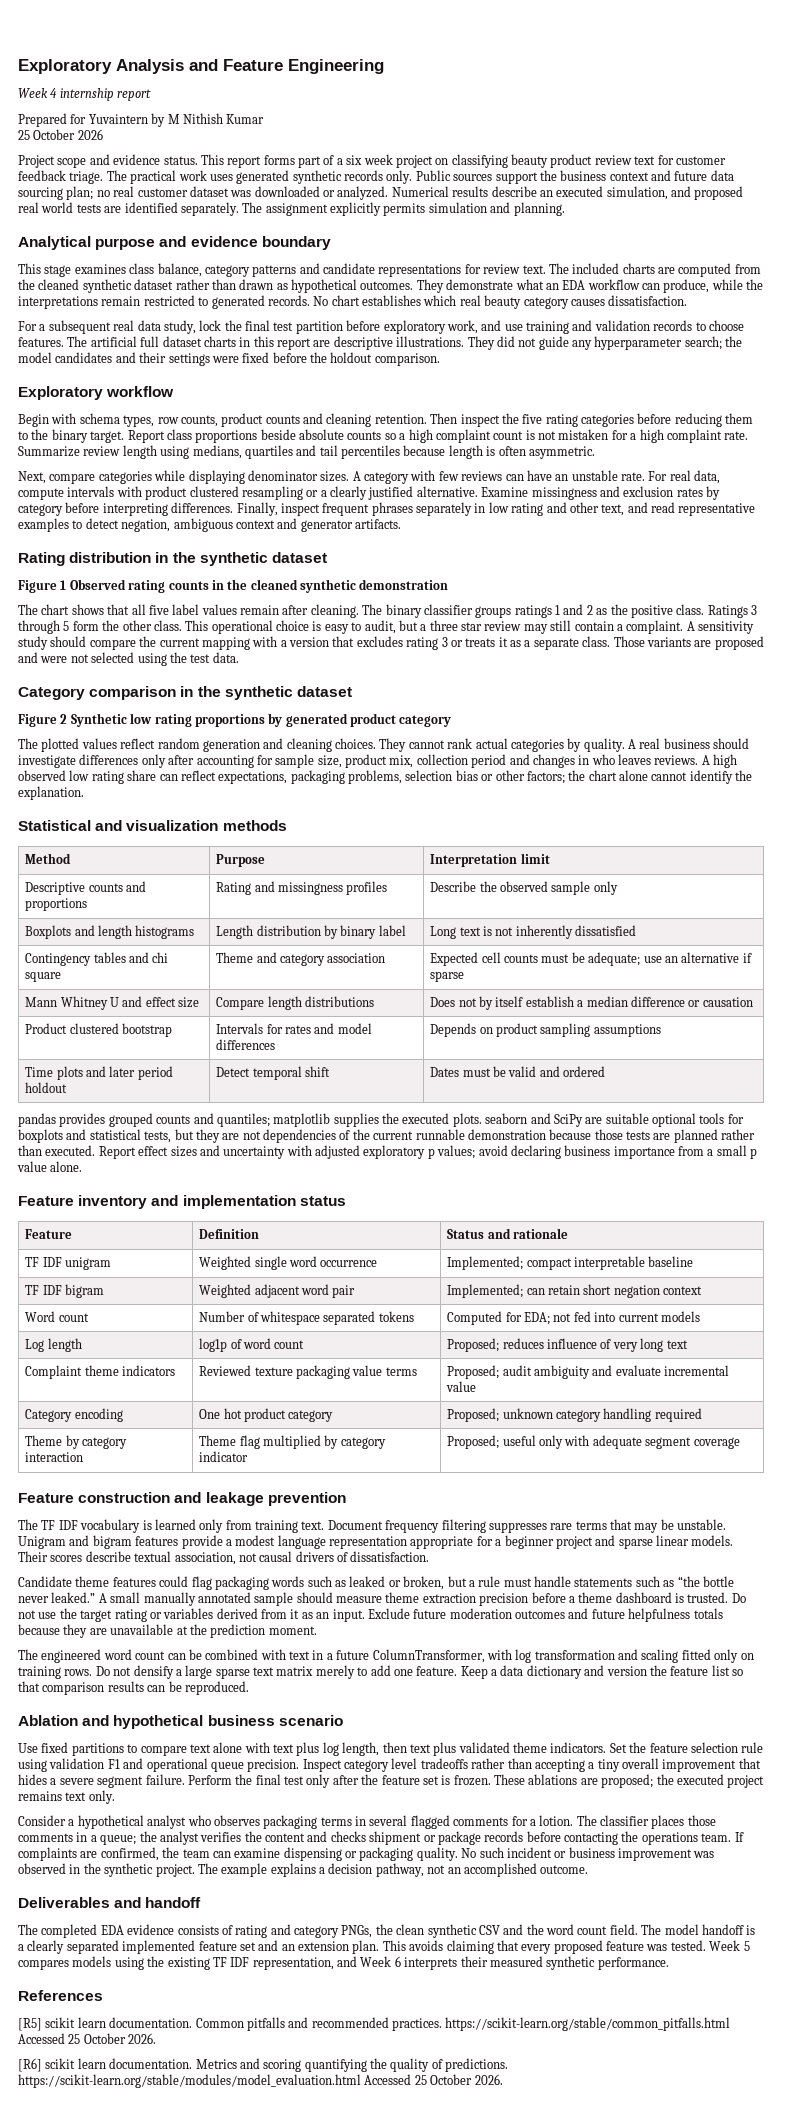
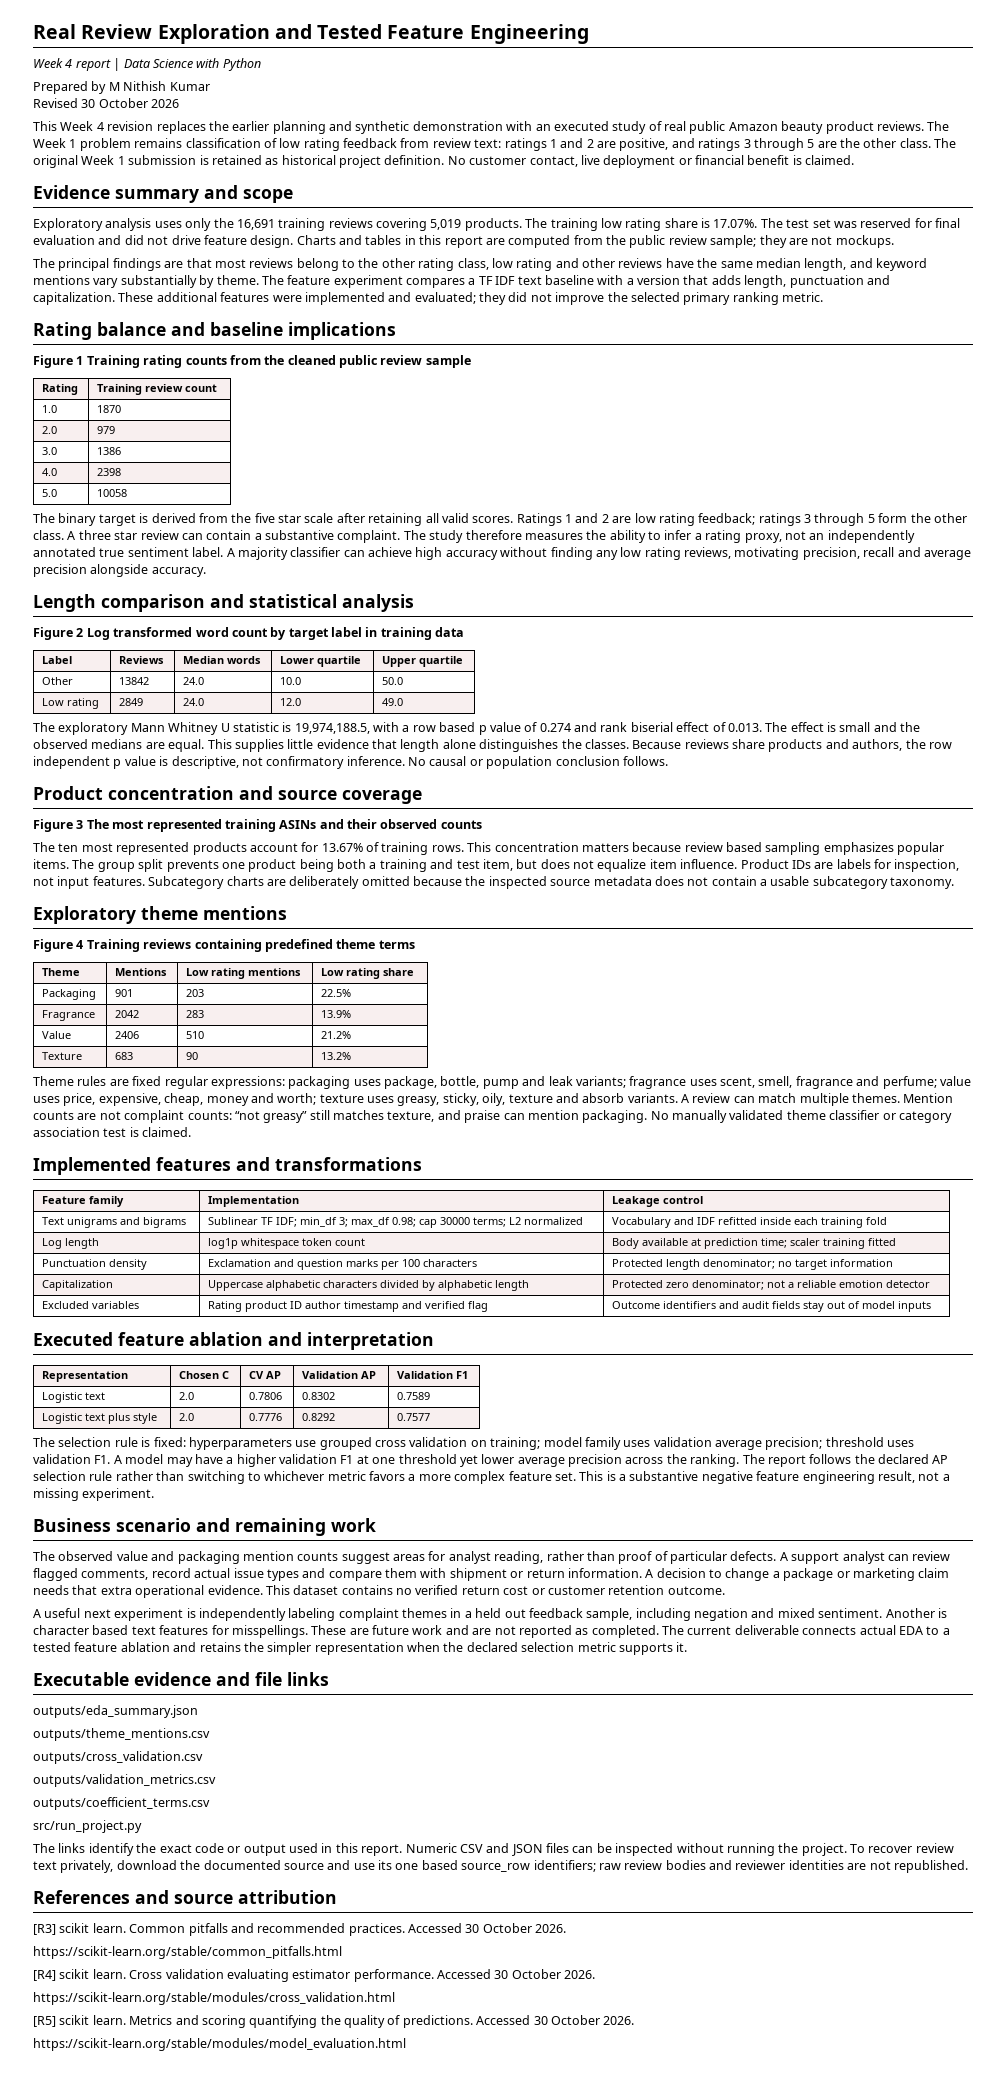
- Exploratory Analysis and Feature Engineering
+ Real Review Exploration and Tested Feature Engineering
- Week 4 internship report
+ Week 4 report | Data Science with Python
- Prepared for Yuvaintern by M Nithish Kumar
+ Prepared by M Nithish Kumar
- 25 October 2026
+ Revised 30 October 2026
- Project scope and evidence status. This report forms part of a six week project on classifying beauty product review text for customer feedback triage. The practical work uses generated synthetic records only. Public sources support the business context and future data sourcing plan; no real customer dataset was downloaded or analyzed. Numerical results describe an executed simulation, and proposed real world tests are identified separately. The assignment explicitly permits simulation and planning.
- Analytical purpose and evidence boundary
- This stage examines class balance, category patterns and candidate representations for review text. The included charts are computed from the cleaned synthetic dataset rather than drawn as hypothetical outcomes. They demonstrate what an EDA workflow can produce, while the interpretations remain restricted to generated records. No chart establishes which real beauty category causes dissatisfaction.
- For a subsequent real data study, lock the final test partition before exploratory work, and use training and validation records to choose features. The artificial full dataset charts in this report are descriptive illustrations. They did not guide any hyperparameter search; the model candidates and their settings were fixed before the holdout comparison.
- Exploratory workflow
- Begin with schema types, row counts, product counts and cleaning retention. Then inspect the five rating categories before reducing them to the binary target. Report class proportions beside absolute counts so a high complaint count is not mistaken for a high complaint rate. Summarize review length using medians, quartiles and tail percentiles because length is often asymmetric.
- Next, compare categories while displaying denominator sizes. A category with few reviews can have an unstable rate. For real data, compute intervals with product clustered resampling or a clearly justified alternative. Examine missingness and exclusion rates by category before interpreting differences. Finally, inspect frequent phrases separately in low rating and other text, and read representative examples to detect negation, ambiguous context and generator artifacts.
- Rating distribution in the synthetic dataset
+ This Week 4 revision replaces the earlier planning and synthetic demonstration with an executed study of real public Amazon beauty product reviews. The Week 1 problem remains classification of low rating feedback from review text: ratings 1 and 2 are positive, and ratings 3 through 5 are the other class. The original Week 1 submission is retained as historical project definition. No customer contact, live deployment or financial benefit is claimed.
+ Evidence summary and scope
+ Exploratory analysis uses only the 16,691 training reviews covering 5,019 products. The training low rating share is 17.07%. The test set was reserved for final evaluation and did not drive feature design. Charts and tables in this report are computed from the public review sample; they are not mockups.
+ The principal findings are that most reviews belong to the other rating class, low rating and other reviews have the same median length, and keyword mentions vary substantially by theme. The feature experiment compares a TF IDF text baseline with a version that adds length, punctuation and capitalization. These additional features were implemented and evaluated; they did not improve the selected primary ranking metric.
+ Rating balance and baseline implications
- Figure 1 Observed rating counts in the cleaned synthetic demonstration
- The chart shows that all five label values remain after cleaning. The binary classifier groups ratings 1 and 2 as the positive class. Ratings 3 through 5 form the other class.
+ Figure 1 Training rating counts from the cleaned public review sample
+ Rating | Training review count
+ 1.0 | 1870
+ 2.0 | 979
+ 3.0 | 1386
+ 4.0 | 2398
+ 5.0 | 10058
+ The binary target is derived from the five star scale after retaining all valid scores. Ratings 1 and 2 are low rating feedback; ratings 3 through 5 form the other class.
- This operational choice is easy to audit, but a three star review may still contain a complaint. A sensitivity study should compare the current mapping with a version that excludes rating 3 or treats it as a separate class. Those variants are proposed and were not selected using the test data.
- Category comparison in the synthetic dataset
- Figure 2 Synthetic low rating proportions by generated product category
- The plotted values reflect random generation and cleaning choices. They cannot rank actual categories by quality. A real business should investigate differences only after accounting for sample size, product mix, collection period and changes in who leaves reviews. A high observed low rating share can reflect expectations, packaging problems, selection bias or other factors; the chart alone cannot identify the explanation.
- Statistical and visualization methods
- Method | Purpose | Interpretation limit
- Descriptive counts and proportions | Rating and missingness profiles | Describe the observed sample only
- Boxplots and length histograms | Length distribution by binary label | Long text is not inherently dissatisfied
- Contingency tables and chi square | Theme and category association | Expected cell counts must be adequate; use an alternative if sparse
- Mann Whitney U and effect size | Compare length distributions | Does not by itself establish a median difference or causation
- Product clustered bootstrap | Intervals for rates and model differences | Depends on product sampling assumptions
- Time plots and later period holdout | Detect temporal shift | Dates must be valid and ordered
- pandas provides grouped counts and quantiles; matplotlib supplies the executed plots. seaborn and SciPy are suitable optional tools for boxplots and statistical tests, but they are not dependencies of the current runnable demonstration because those tests are planned rather than executed. Report effect sizes and uncertainty with adjusted exploratory p values; avoid declaring business importance from a small p value alone.
- Feature inventory and implementation status
- Feature | Definition | Status and rationale
- TF IDF unigram | Weighted single word occurrence | Implemented; compact interpretable baseline
- TF IDF bigram | Weighted adjacent word pair | Implemented; can retain short negation context
- Word count | Number of whitespace separated tokens | Computed for EDA; not fed into current models
+ A three star review can contain a substantive complaint. The study therefore measures the ability to infer a rating proxy, not an independently annotated true sentiment label. A majority classifier can achieve high accuracy without finding any low rating reviews, motivating precision, recall and average precision alongside accuracy.
+ Length comparison and statistical analysis
+ Figure 2 Log transformed word count by target label in training data
+ Label | Reviews | Median words | Lower quartile | Upper quartile
+ Other | 13842 | 24.0 | 10.0 | 50.0
+ Low rating | 2849 | 24.0 | 12.0 | 49.0
+ The exploratory Mann Whitney U statistic is 19,974,188.5, with a row based p value of 0.274 and rank biserial effect of 0.013. The effect is small and the observed medians are equal. This supplies little evidence that length alone distinguishes the classes. Because reviews share products and authors, the row independent p value is descriptive, not confirmatory inference. No causal or population conclusion follows.
+ Product concentration and source coverage
+ Figure 3 The most represented training ASINs and their observed counts
+ The ten most represented products account for 13.67% of training rows. This concentration matters because review based sampling emphasizes popular items. The group split prevents one product being both a training and test item, but does not equalize item influence. Product IDs are labels for inspection, not input features. Subcategory charts are deliberately omitted because the inspected source metadata does not contain a usable subcategory taxonomy.
+ Exploratory theme mentions
+ Figure 4 Training reviews containing predefined theme terms
+ Theme | Mentions | Low rating mentions | Low rating share
+ Packaging | 901 | 203 | 22.5%
+ Fragrance | 2042 | 283 | 13.9%
+ Value | 2406 | 510 | 21.2%
+ Texture | 683 | 90 | 13.2%
+ Theme rules are fixed regular expressions: packaging uses package, bottle, pump and leak variants; fragrance uses scent, smell, fragrance and perfume; value uses price, expensive, cheap, money and worth; texture uses greasy, sticky, oily, texture and absorb variants. A review can match multiple themes. Mention counts are not complaint counts: “not greasy” still matches texture, and praise can mention packaging. No manually validated theme classifier or category association test is claimed.
+ Implemented features and transformations
+ Feature family | Implementation | Leakage control
+ Text unigrams and bigrams | Sublinear TF IDF; min_df 3; max_df 0.98; cap 30000 terms; L2 normalized | Vocabulary and IDF refitted inside each training fold
- Log length | log1p of word count | Proposed; reduces influence of very long text
- Complaint theme indicators | Reviewed texture packaging value terms | Proposed; audit ambiguity and evaluate incremental value
- Category encoding | One hot product category | Proposed; unknown category handling required
- Theme by category interaction | Theme flag multiplied by category indicator | Proposed; useful only with adequate segment coverage
- Feature construction and leakage prevention
- The TF IDF vocabulary is learned only from training text. Document frequency filtering suppresses rare terms that may be unstable. Unigram and bigram features provide a modest language representation appropriate for a beginner project and sparse linear models. Their scores describe textual association, not causal drivers of dissatisfaction.
- Candidate theme features could flag packaging words such as leaked or broken, but a rule must handle statements such as “the bottle never leaked.” A small manually annotated sample should measure theme extraction precision before a theme dashboard is trusted. Do not use the target rating or variables derived from it as an input. Exclude future moderation outcomes and future helpfulness totals because they are unavailable at the prediction moment.
- The engineered word count can be combined with text in a future ColumnTransformer, with log transformation and scaling fitted only on training rows. Do not densify a large sparse text matrix merely to add one feature. Keep a data dictionary and version the feature list so that comparison results can be reproduced.
- Ablation and hypothetical business scenario
- Use fixed partitions to compare text alone with text plus log length, then text plus validated theme indicators. Set the feature selection rule using validation F1 and operational queue precision. Inspect category level tradeoffs rather than accepting a tiny overall improvement that hides a severe segment failure. Perform the final test only after the feature set is frozen. These ablations are proposed; the executed project remains text only.
- Consider a hypothetical analyst who observes packaging terms in several flagged comments for a lotion. The classifier places those comments in a queue; the analyst verifies the content and checks shipment or package records before contacting the operations team. If complaints are confirmed, the team can examine dispensing or packaging quality. No such incident or business improvement was observed in the synthetic project. The example explains a decision pathway, not an accomplished outcome.
- Deliverables and handoff
- The completed EDA evidence consists of rating and category PNGs, the clean synthetic CSV and the word count field. The model handoff is a clearly separated implemented feature set and an extension plan. This avoids claiming that every proposed feature was tested. Week 5 compares models using the existing TF IDF representation, and Week 6 interprets their measured synthetic performance.
- References
- [R5] scikit learn documentation.
+ Log length | log1p whitespace token count | Body available at prediction time; scaler training fitted
+ Punctuation density | Exclamation and question marks per 100 characters | Protected length denominator; no target information
+ Capitalization | Uppercase alphabetic characters divided by alphabetic length | Protected zero denominator; not a reliable emotion detector
+ Excluded variables | Rating product ID author timestamp and verified flag | Outcome identifiers and audit fields stay out of model inputs
+ Executed feature ablation and interpretation
+ Representation | Chosen C | CV AP | Validation AP | Validation F1
+ Logistic text | 2.0 | 0.7806 | 0.8302 | 0.7589
+ Logistic text plus style | 2.0 | 0.7776 | 0.8292 | 0.7577
+ The selection rule is fixed: hyperparameters use grouped cross validation on training; model family uses validation average precision; threshold uses validation F1. A model may have a higher validation F1 at one threshold yet lower average precision across the ranking. The report follows the declared AP selection rule rather than switching to whichever metric favors a more complex feature set. This is a substantive negative feature engineering result, not a missing experiment.
+ Business scenario and remaining work
+ The observed value and packaging mention counts suggest areas for analyst reading, rather than proof of particular defects. A support analyst can review flagged comments, record actual issue types and compare them with shipment or return information. A decision to change a package or marketing claim needs that extra operational evidence. This dataset contains no verified return cost or customer retention outcome.
+ A useful next experiment is independently labeling complaint themes in a held out feedback sample, including negation and mixed sentiment. Another is character based text features for misspellings. These are future work and are not reported as completed. The current deliverable connects actual EDA to a tested feature ablation and retains the simpler representation when the declared selection metric supports it.
+ Executable evidence and file links
+ outputs/eda_summary.json
+ outputs/theme_mentions.csv
+ outputs/cross_validation.csv
+ outputs/validation_metrics.csv
+ outputs/coefficient_terms.csv
+ src/run_project.py
+ The links identify the exact code or output used in this report. Numeric CSV and JSON files can be inspected without running the project. To recover review text privately, download the documented source and use its one based source_row identifiers; raw review bodies and reviewer identities are not republished.
+ References and source attribution
+ [R3] scikit learn.
- Common pitfalls and recommended practices. https://scikit-learn.org/stable/common_pitfalls.html Accessed 25 October 2026.
- [R6] scikit learn documentation.
+ Common pitfalls and recommended practices. Accessed 30 October 2026.
+ https://scikit-learn.org/stable/common_pitfalls.html
+ [R4] scikit learn. Cross validation evaluating estimator performance. Accessed 30 October 2026.
+ https://scikit-learn.org/stable/modules/cross_validation.html
+ [R5] scikit learn.
- Metrics and scoring quantifying the quality of predictions. https://scikit-learn.org/stable/modules/model_evaluation.html Accessed 25 October 2026.
+ Metrics and scoring quantifying the quality of predictions. Accessed 30 October 2026.
+ https://scikit-learn.org/stable/modules/model_evaluation.html

